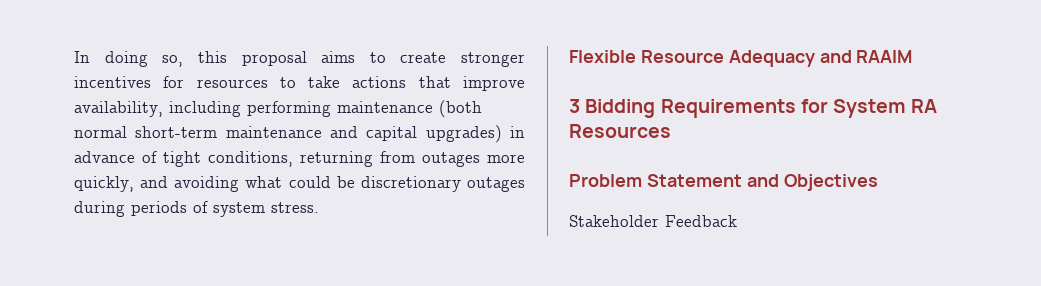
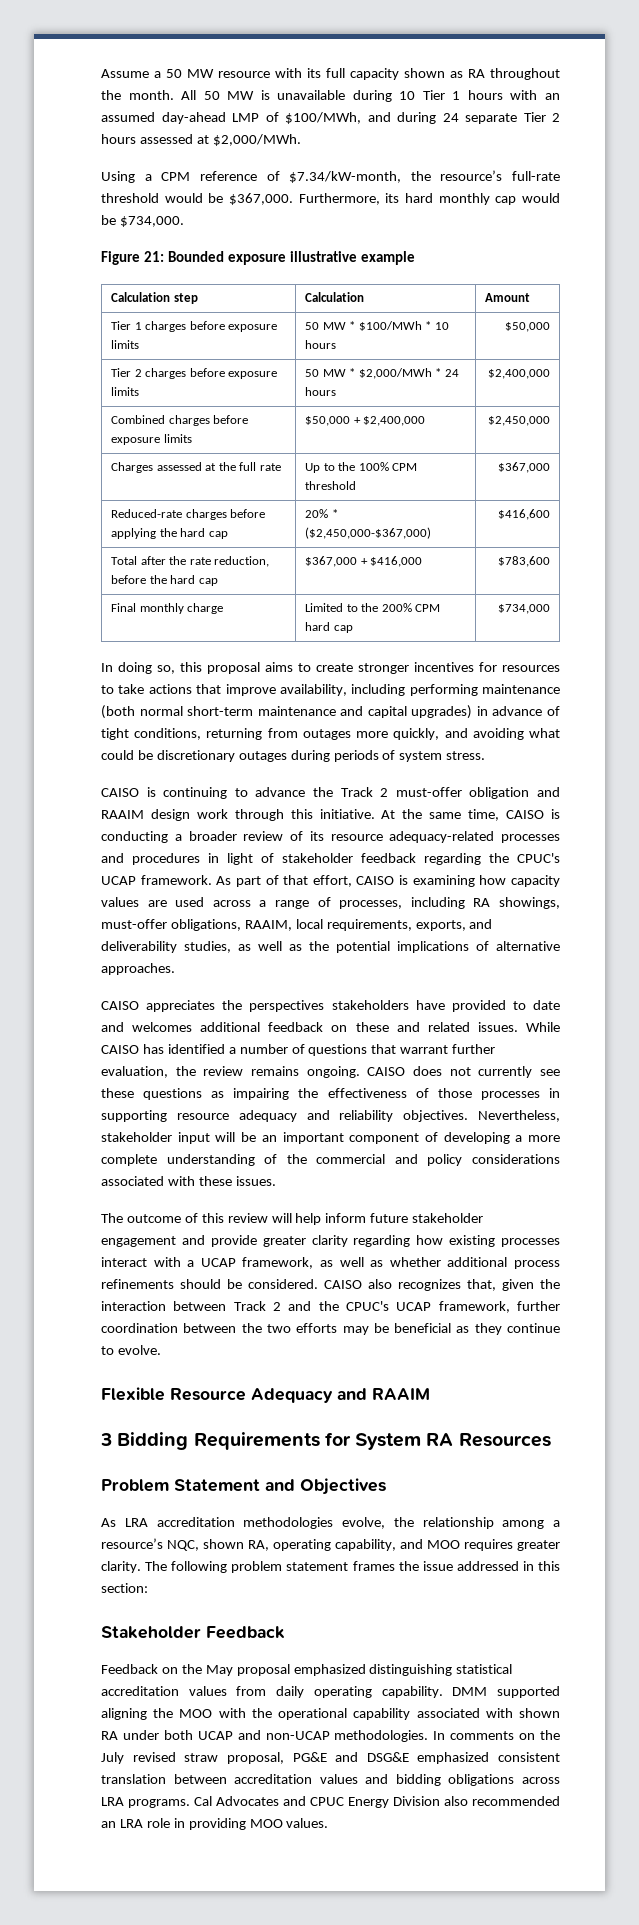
+ Assume a 50 MW resource with its full capacity shown as RA throughout the month. All 50 MW is unavailable during 10 Tier 1 hours with an assumed day-ahead LMP of $100/MWh, and during 24 separate Tier 2 hours assessed at $2,000/MWh.
+ Using a CPM reference of $7.34/kW-month, the resource’s full-rate threshold would be $367,000. Furthermore, its hard monthly cap would be $734,000.
+ Figure 21: Bounded exposure illustrative example
+ Calculation step | Calculation | Amount
+ Tier 1 charges before exposure limits | 50 MW * $100/MWh * 10 hours | $50,000
+ Tier 2 charges before exposure limits | 50 MW * $2,000/MWh * 24 hours | $2,400,000
+ Combined charges before exposure limits | $50,000 + $2,400,000 | $2,450,000
+ Charges assessed at the full rate | Up to the 100% CPM threshold | $367,000
+ Reduced-rate charges before applying the hard cap | 20% * ($2,450,000-$367,000) | $416,600
+ Total after the rate reduction, before the hard cap | $367,000 + $416,000 | $783,600
+ Final monthly charge | Limited to the 200% CPM hard cap | $734,000
+ CAISO is continuing to advance the Track 2 must-offer obligation and RAAIM design work through this initiative. At the same time, CAISO is conducting a broader review of its resource adequacy-related processes and procedures in light of stakeholder feedback regarding the CPUC's UCAP framework. As part of that effort, CAISO is examining how capacity values are used across a range of processes, including RA showings, must-offer obligations, RAAIM, local requirements, exports, and deliverability studies, as well as the potential implications of alternative approaches.
+ CAISO appreciates the perspectives stakeholders have provided to date and welcomes additional feedback on these and related issues. While CAISO has identified a number of questions that warrant further evaluation, the review remains ongoing. CAISO does not currently see these questions as impairing the effectiveness of those processes in supporting resource adequacy and reliability objectives. Nevertheless, stakeholder input will be an important component of developing a more complete understanding of the commercial and policy considerations associated with these issues.
+ The outcome of this review will help inform future stakeholder engagement and provide greater clarity regarding how existing processes interact with a UCAP framework, as well as whether additional process refinements should be considered. CAISO also recognizes that, given the interaction between Track 2 and the CPUC's UCAP framework, further coordination between the two efforts may be beneficial as they continue to evolve.
+ As LRA accreditation methodologies evolve, the relationship among a resource’s NQC, shown RA, operating capability, and MOO requires greater clarity. The following problem statement frames the issue addressed in this section:
  Stakeholder Feedback
+ Feedback on the May proposal emphasized distinguishing statistical accreditation values from daily operating capability. DMM supported aligning the MOO with the operational capability associated with shown RA under both UCAP and non-UCAP methodologies. In comments on the July revised straw proposal, PG&E and DSG&E emphasized consistent translation between accreditation values and bidding obligations across LRA programs. Cal Advocates and CPUC Energy Division also recommended an LRA role in providing MOO values.

